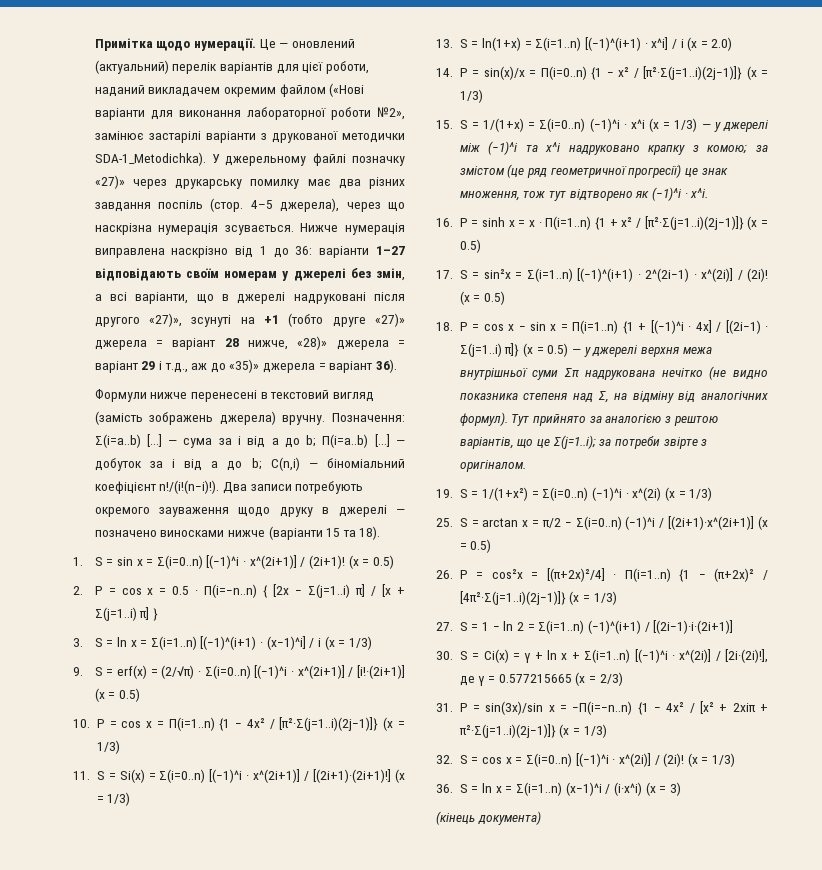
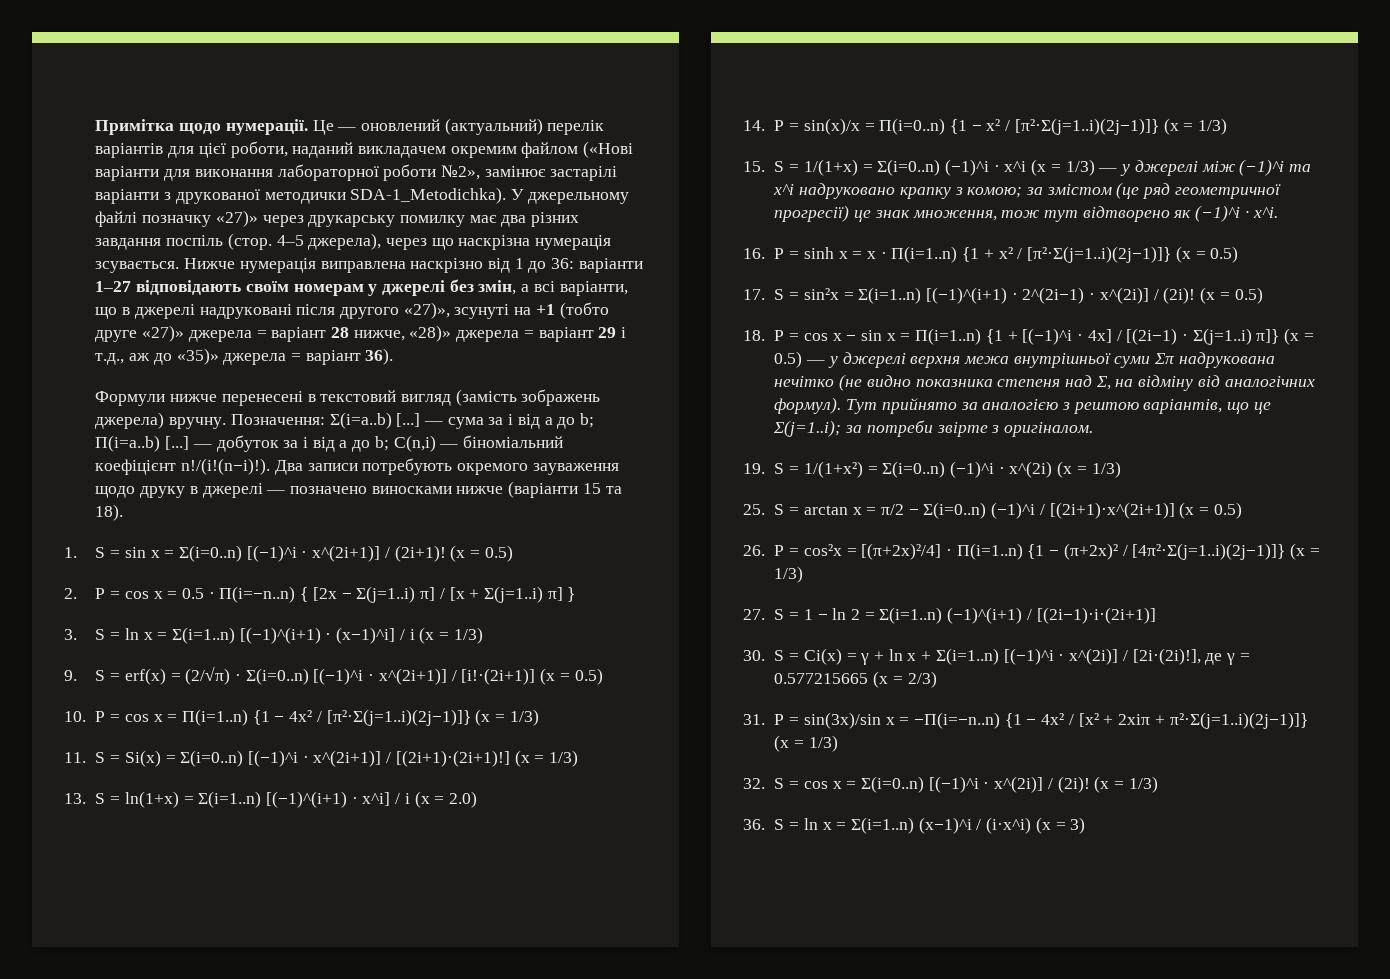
- (кінець документа)

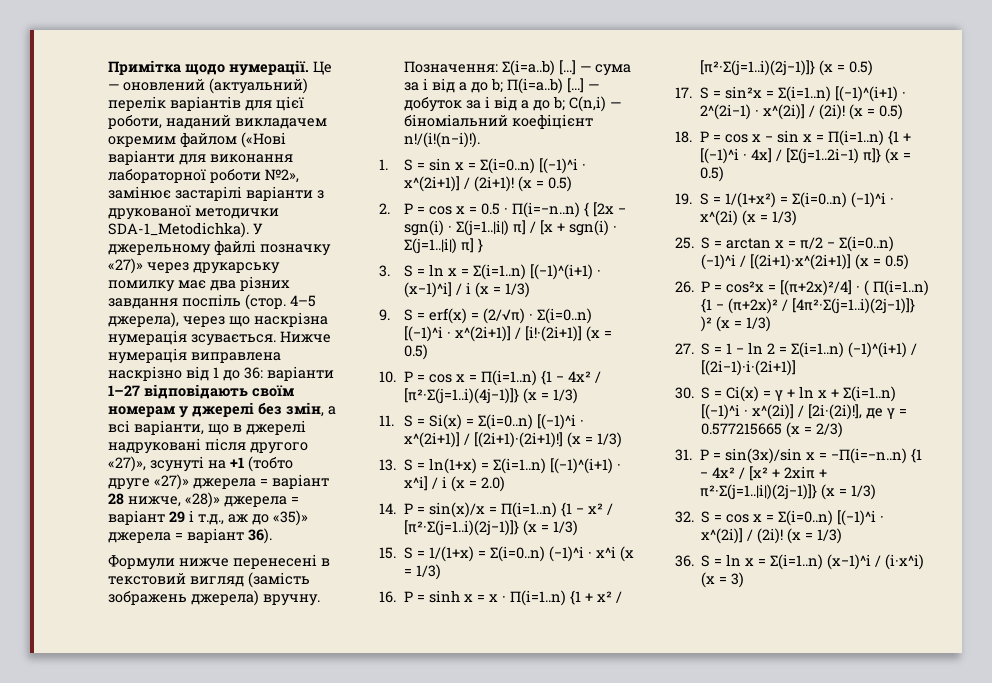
- Два записи потребують окремого зауваження щодо друку в джерелі — позначено виносками нижче (варіанти 15 та 18).
- 2. P = cos x = 0.5 · Π(i=−n..n) { [2x − Σ(j=1..i) π] / [x + Σ(j=1..i) π] }
+ 2. P = cos x = 0.5 · Π(i=−n..n) { [2x − sgn(i) · Σ(j=1..|i|) π] / [x + sgn(i) · Σ(j=1..|i|) π] }
- 10. P = cos x = Π(i=1..n) {1 − 4x² / [π²·Σ(j=1..i)(2j−1)]} (x = 1/3)
+ 10. P = cos x = Π(i=1..n) {1 − 4x² / [π²·Σ(j=1..i)(4j−1)]} (x = 1/3)
- 14. P = sin(x)/x = Π(i=0..n) {1 − x² / [π²·Σ(j=1..i)(2j−1)]} (x = 1/3)
+ 14. P = sin(x)/x = Π(i=1..n) {1 − x² / [π²·Σ(j=1..i)(2j−1)]} (x = 1/3)
- 15. S = 1/(1+x) = Σ(i=0..n) (−1)^i · x^i (x = 1/3) — у джерелі між (−1)^i та x^i надруковано крапку з комою; за змістом (це ряд геометричної прогресії) це знак множення, тож тут відтворено як (−1)^i · x^i.
+ 15. S = 1/(1+x) = Σ(i=0..n) (−1)^i · x^i (x = 1/3)
- 18. P = cos x − sin x = Π(i=1..n) {1 + [(−1)^i · 4x] / [(2i−1) · Σ(j=1..i) π]} (x = 0.5) — у джерелі верхня межа внутрішньої суми Σπ надрукована нечітко (не видно показника степеня над Σ, на відміну від аналогічних формул). Тут прийнято за аналогією з рештою варіантів, що це Σ(j=1..i); за потреби звірте з оригіналом.
+ 18. P = cos x − sin x = Π(i=1..n) {1 + [(−1)^i · 4x] / [Σ(j=1..2i−1) π]} (x = 0.5)
- 26. P = cos²x = [(π+2x)²/4] · Π(i=1..n) {1 − (π+2x)² / [4π²·Σ(j=1..i)(2j−1)]} (x = 1/3)
+ 26. P = cos²x = [(π+2x)²/4] · ( Π(i=1..n) {1 − (π+2x)² / [4π²·Σ(j=1..i)(2j−1)]} )² (x = 1/3)
- 31. P = sin(3x)/sin x = −Π(i=−n..n) {1 − 4x² / [x² + 2xiπ + π²·Σ(j=1..i)(2j−1)]} (x = 1/3)
+ 31. P = sin(3x)/sin x = −Π(i=−n..n) {1 − 4x² / [x² + 2xiπ + π²·Σ(j=1..|i|)(2j−1)]} (x = 1/3)

